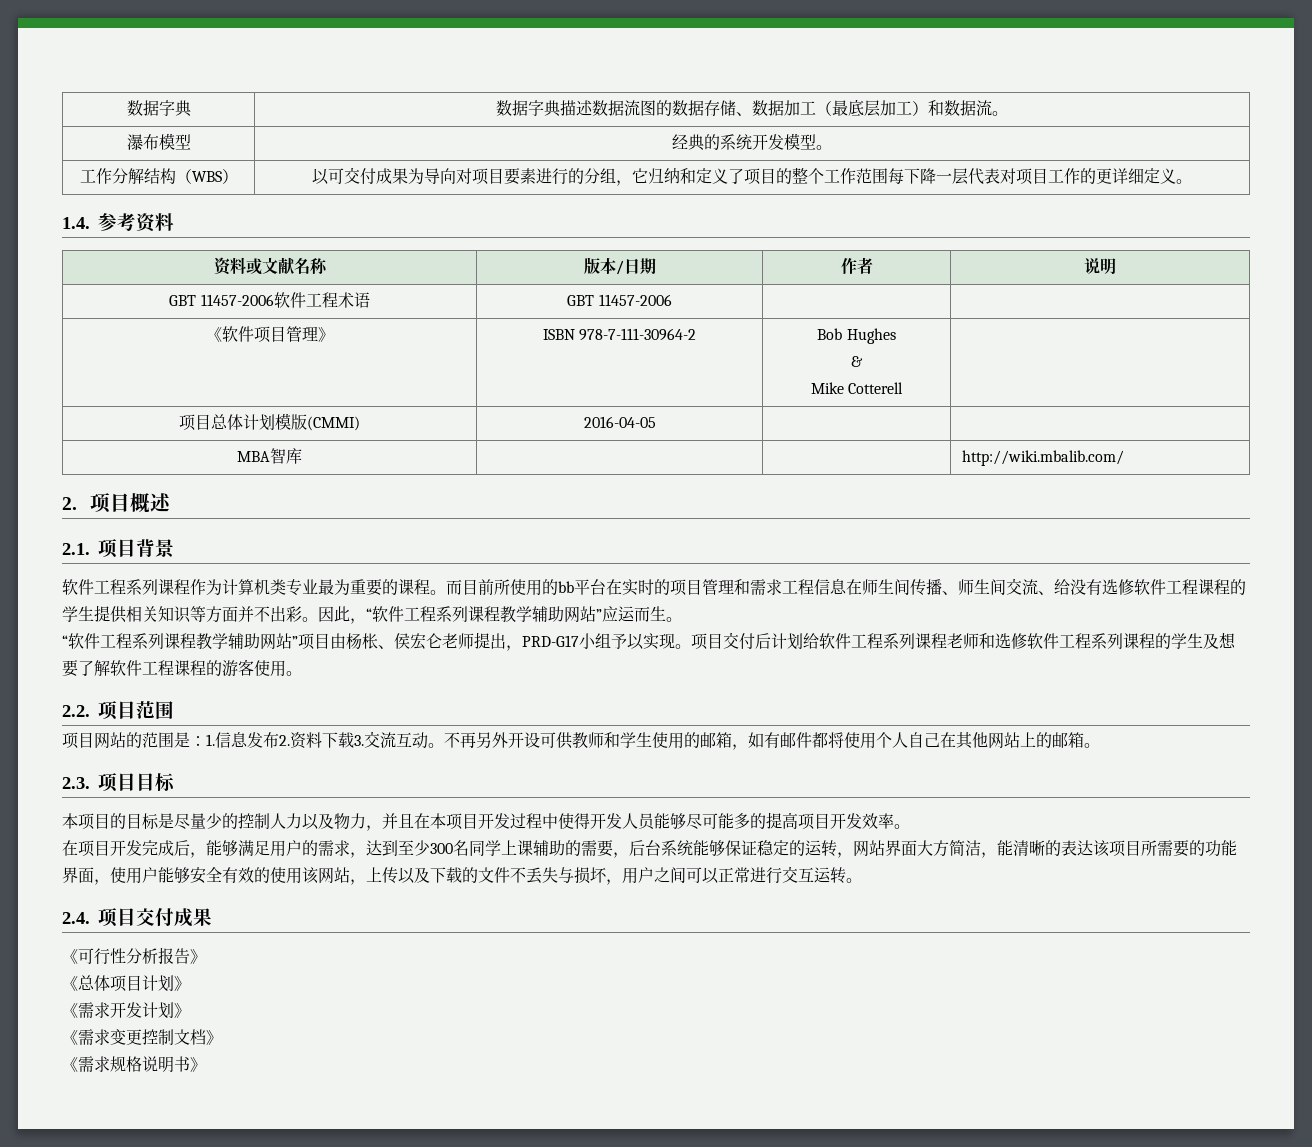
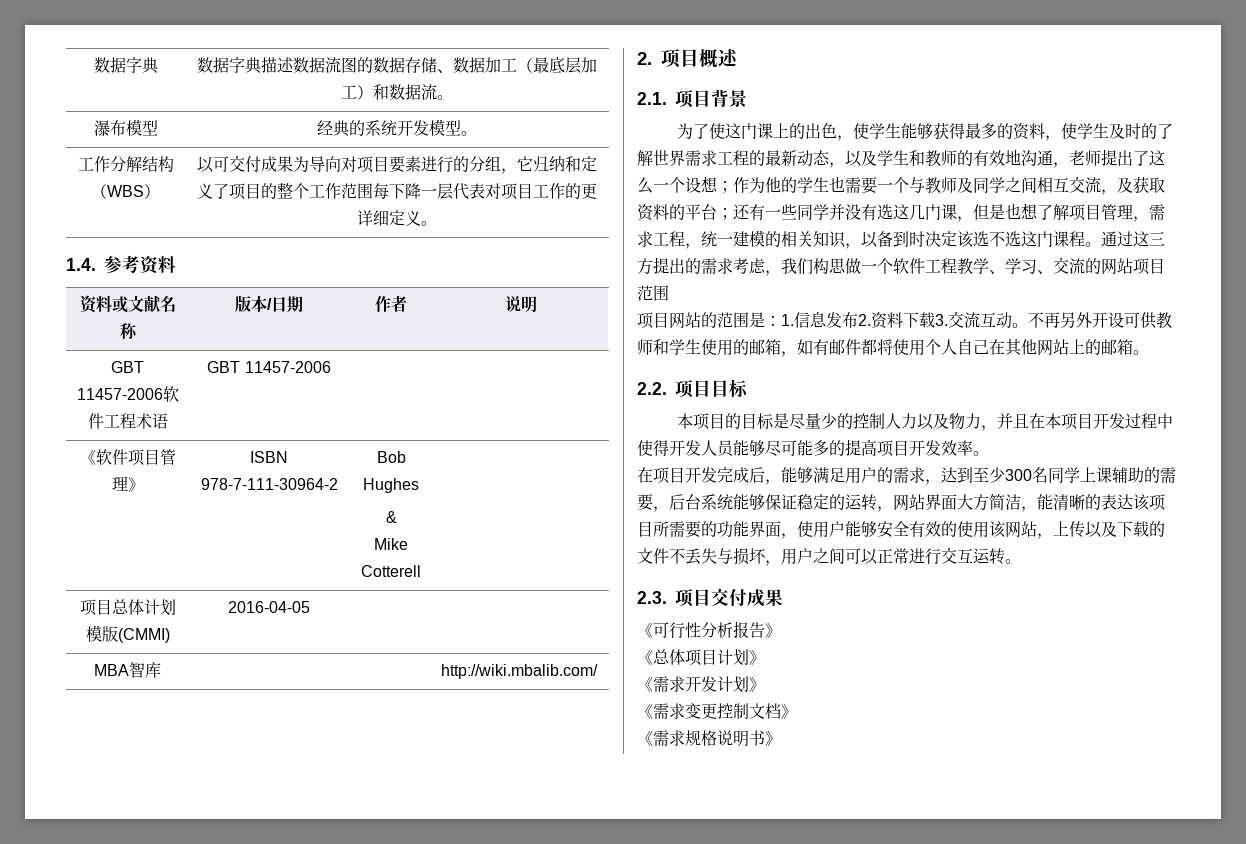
- 软件工程系列课程作为计算机类专业最为重要的课程。而目前所使用的bb平台在实时的项目管理和需求工程信息在师生间传播、师生间交流、给没有选修软件工程课程的学生提供相关知识等方面并不出彩。因此，“软件工程系列课程教学辅助网站”应运而生。
- “软件工程系列课程教学辅助网站”项目由杨枨、侯宏仑老师提出，PRD-G17小组予以实现。项目交付后计划给软件工程系列课程老师和选修软件工程系列课程的学生及想要了解软件工程课程的游客使用。
- 2.2.项目范围
+ 为了使这门课上的出色，使学生能够获得最多的资料，使学生及时的了解世界需求工程的最新动态，以及学生和教师的有效地沟通，老师提出了这么一个设想；作为他的学生也需要一个与教师及同学之间相互交流，及获取资料的平台；还有一些同学并没有选这几门课，但是也想了解项目管理，需求工程，统一建模的相关知识，以备到时决定该选不选这门课程。通过这三方提出的需求考虑，我们构思做一个软件工程教学、学习、交流的网站项目范围
- 2.3.项目目标
+ 2.2.项目目标
- 2.4.项目交付成果
+ 2.3.项目交付成果

